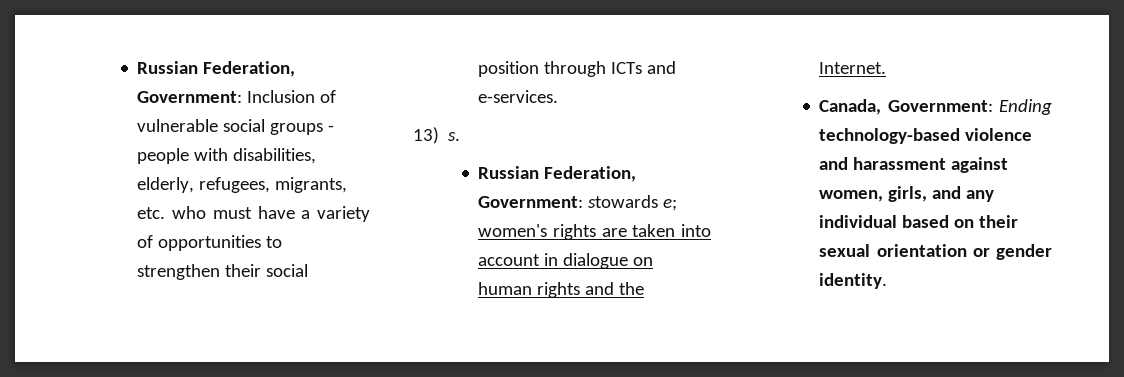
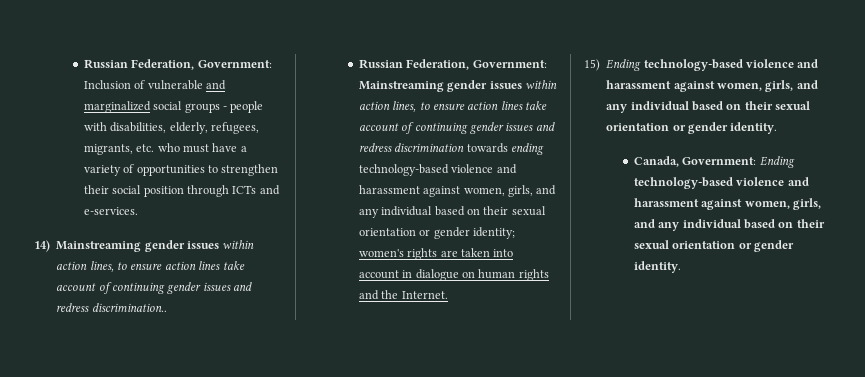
- Russian Federation, Government: Inclusion of vulnerable social groups - people with disabilities, elderly, refugees, migrants, etc. who must have a variety of opportunities to strengthen their social position through ICTs and e-services.
+ Russian Federation, Government: Inclusion of vulnerable and marginalized social groups - people with disabilities, elderly, refugees, migrants, etc. who must have a variety of opportunities to strengthen their social position through ICTs and e-services.
- 13) s.
- Russian Federation, Government: stowards e; women's rights are taken into account in dialogue on human rights and the Internet.
+ 14) Mainstreaming gender issues within action lines, to ensure action lines take account of continuing gender issues and redress discrimination..
+ Russian Federation, Government: Mainstreaming gender issues within action lines, to ensure action lines take account of continuing gender issues and redress discrimination towards ending technology-based violence and harassment against women, girls, and any individual based on their sexual orientation or gender identity; women's rights are taken into account in dialogue on human rights and the Internet.
+ 15) Ending technology-based violence and harassment against women, girls, and any individual based on their sexual orientation or gender identity.

